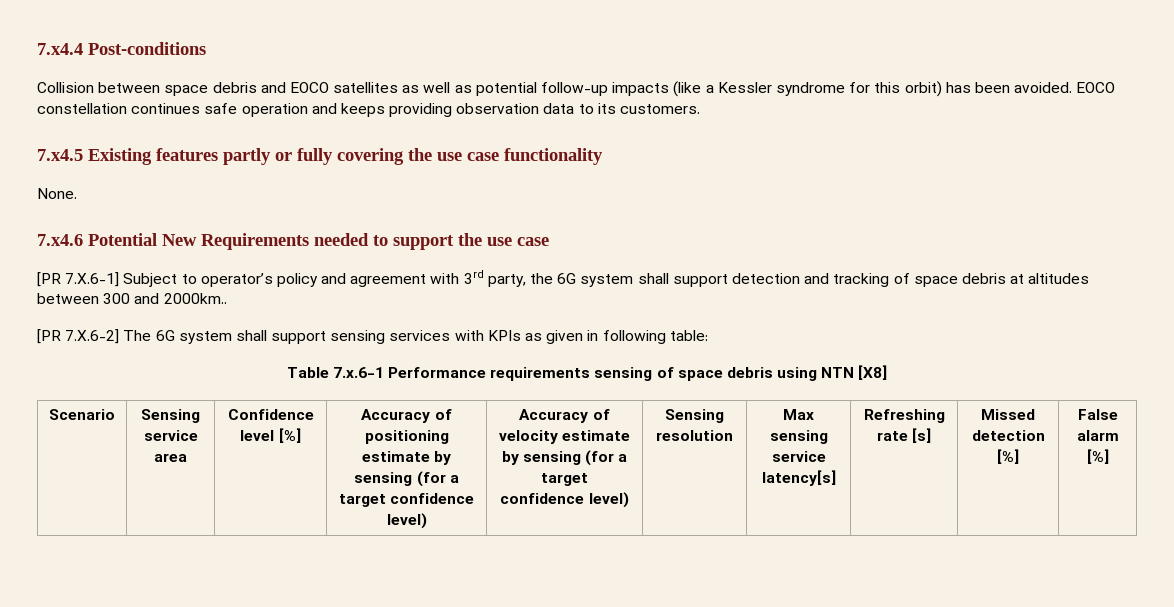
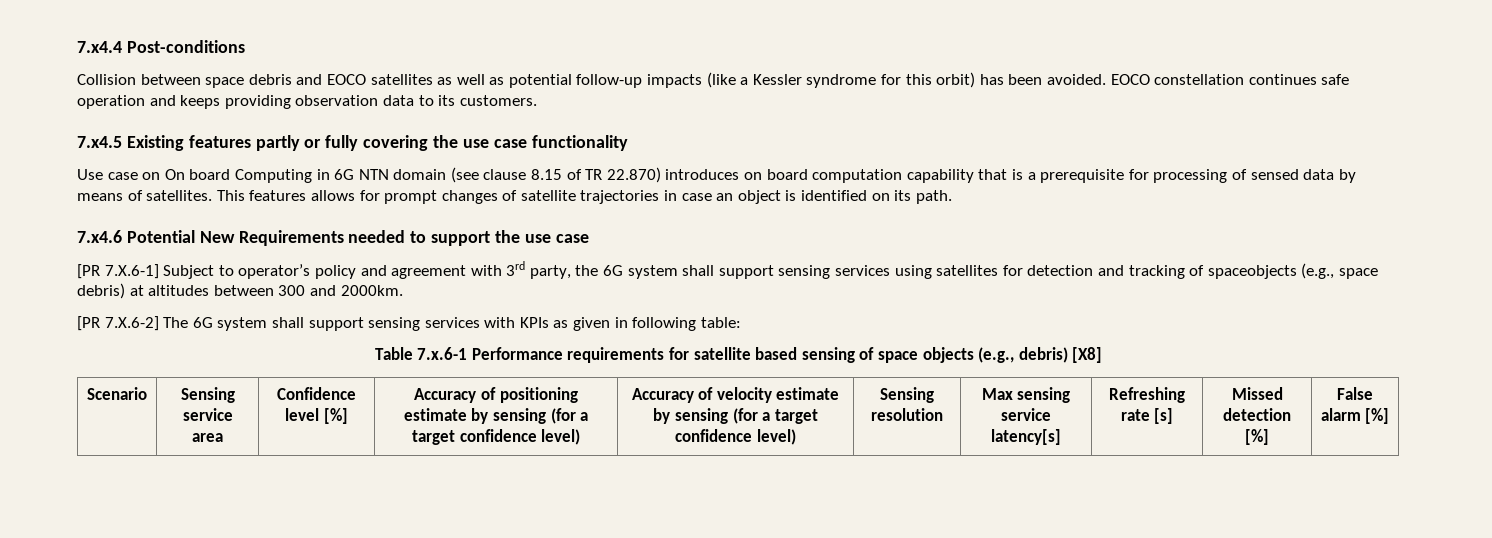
- None.
+ Use case on On board Computing in 6G NTN domain (see clause 8.15 of TR 22.870) introduces on board computation capability that is a prerequisite for processing of sensed data by means of satellites. This features allows for prompt changes of satellite trajectories in case an object is identified on its path.
- [PR 7.X.6-1] Subject to operator’s policy and agreement with 3rd party, the 6G system shall support detection and tracking of space debris at altitudes between 300 and 2000km..
+ [PR 7.X.6-1] Subject to operator’s policy and agreement with 3rd party, the 6G system shall support sensing services using satellites for detection and tracking of spaceobjects (e.g., space debris) at altitudes between 300 and 2000km.
- Table 7.x.6-1 Performance requirements sensing of space debris using NTN [X8]
+ Table 7.x.6-1 Performance requirements for satellite based sensing of space objects (e.g., debris) [X8]

